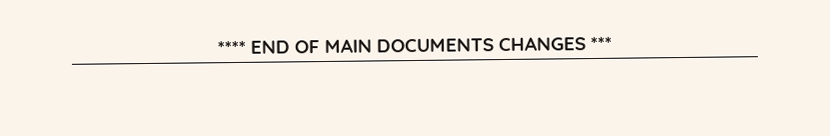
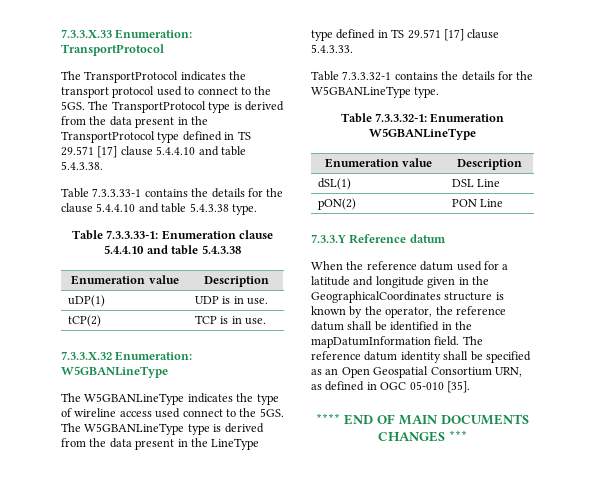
+ 7.3.3.X.33 Enumeration: TransportProtocol
+ The TransportProtocol indicates the transport protocol used to connect to the 5GS. The TransportProtocol type is derived from the data present in the TransportProtocol type defined in TS 29.571 [17] clause 5.4.4.10 and table 5.4.3.38.
+ Table 7.3.3.33-1 contains the details for the clause 5.4.4.10 and table 5.4.3.38 type.
+ Table 7.3.3.33-1: Enumeration clause 5.4.4.10 and table 5.4.3.38
+ Enumeration value | Description
+ uDP(1) | UDP is in use.
+ tCP(2) | TCP is in use.
+ 7.3.3.X.32 Enumeration: W5GBANLineType
+ The W5GBANLineType indicates the type of wireline access used connect to the 5GS. The W5GBANLineType type is derived from the data present in the LineType type defined in TS 29.571 [17] clause 5.4.3.33.
+ Table 7.3.3.32-1 contains the details for the W5GBANLineType type.
+ Table 7.3.3.32-1: Enumeration W5GBANLineType
+ Enumeration value | Description
+ dSL(1) | DSL Line
+ pON(2) | PON Line
+ 7.3.3.Y Reference datum
+ When the reference datum used for a latitude and longitude given in the GeographicalCoordinates structure is known by the operator, the reference datum shall be identified in the mapDatumInformation field. The reference datum identity shall be specified as an Open Geospatial Consortium URN, as defined in OGC 05-010 [35].

